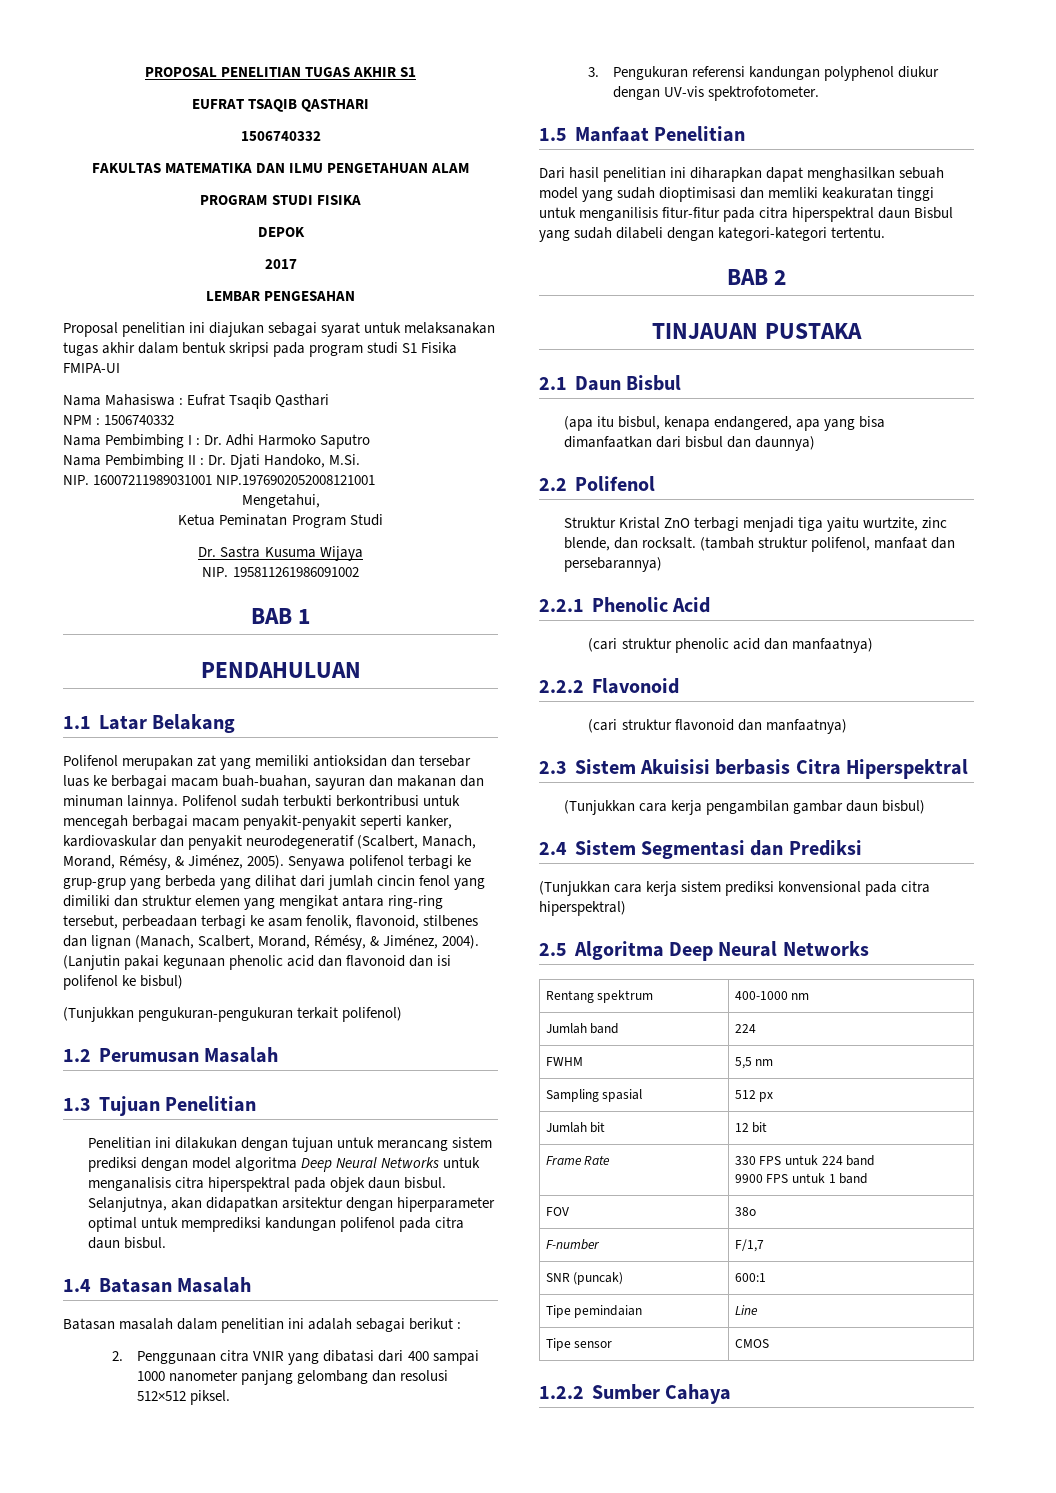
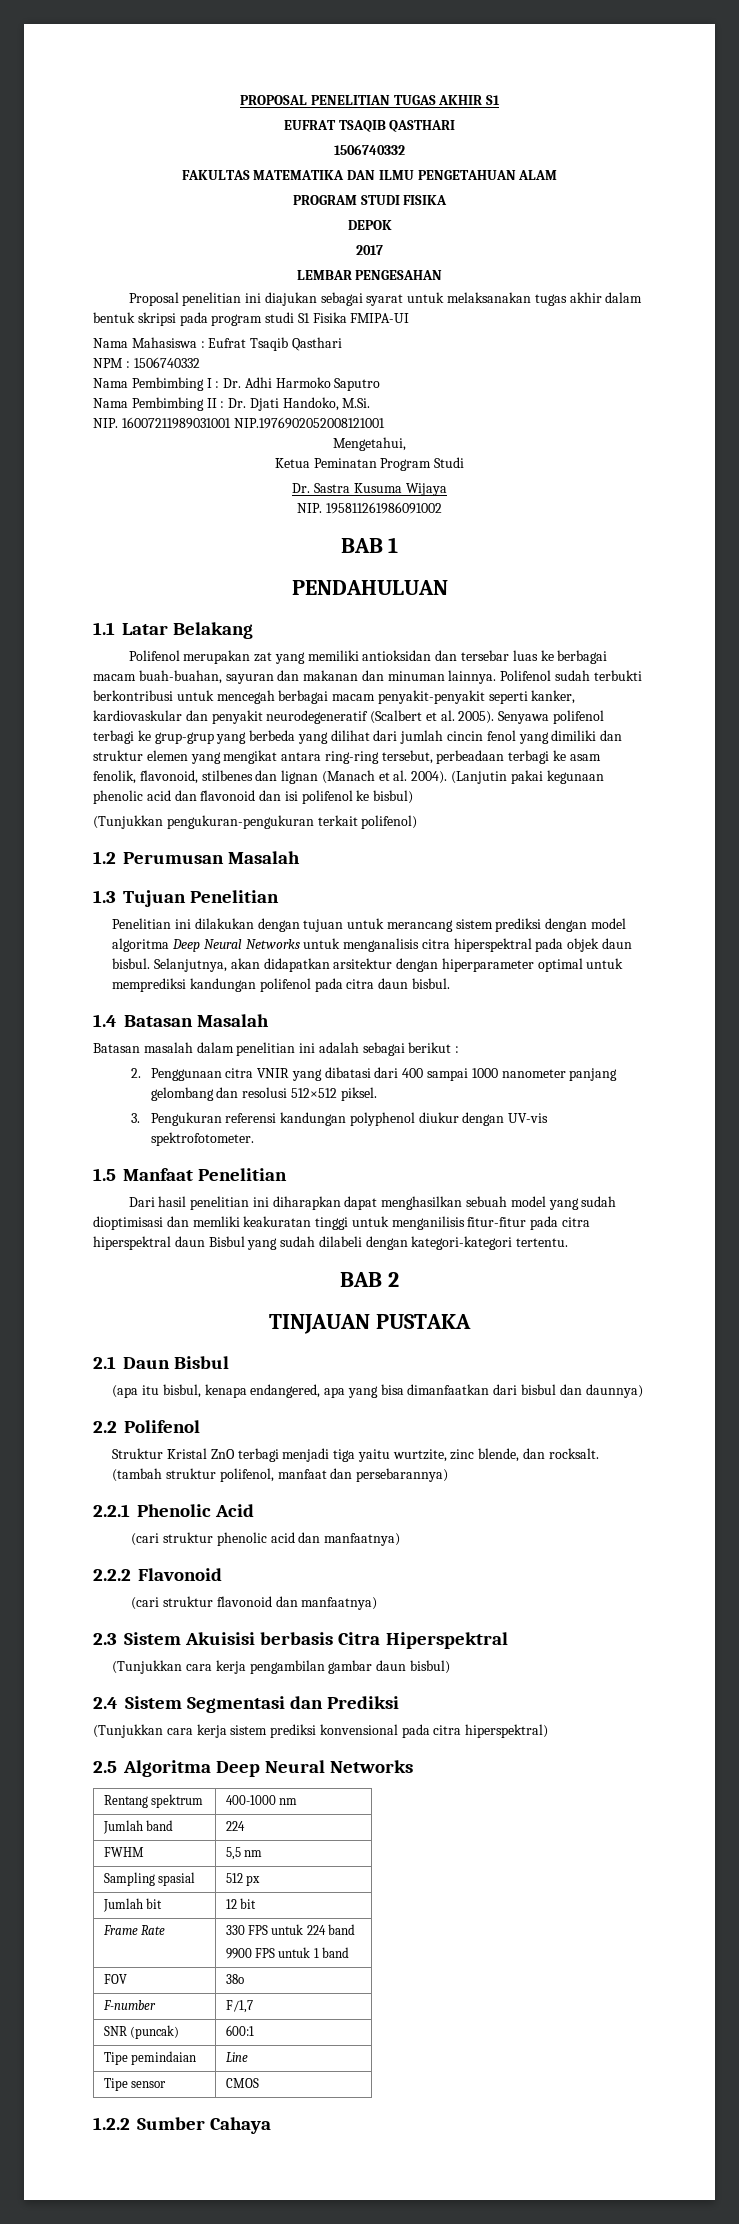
- Polifenol sudah terbukti berkontribusi untuk mencegah berbagai macam penyakit-penyakit seperti kanker, kardiovaskular dan penyakit neurodegeneratif (Scalbert, Manach, Morand, Rémésy, & Jiménez, 2005).
+ Polifenol sudah terbukti berkontribusi untuk mencegah berbagai macam penyakit-penyakit seperti kanker, kardiovaskular dan penyakit neurodegeneratif (Scalbert et al. 2005).
- Senyawa polifenol terbagi ke grup-grup yang berbeda yang dilihat dari jumlah cincin fenol yang dimiliki dan struktur elemen yang mengikat antara ring-ring tersebut, perbeadaan terbagi ke asam fenolik, flavonoid, stilbenes dan lignan (Manach, Scalbert, Morand, Rémésy, & Jiménez, 2004).
+ Senyawa polifenol terbagi ke grup-grup yang berbeda yang dilihat dari jumlah cincin fenol yang dimiliki dan struktur elemen yang mengikat antara ring-ring tersebut, perbeadaan terbagi ke asam fenolik, flavonoid, stilbenes dan lignan (Manach et al. 2004).

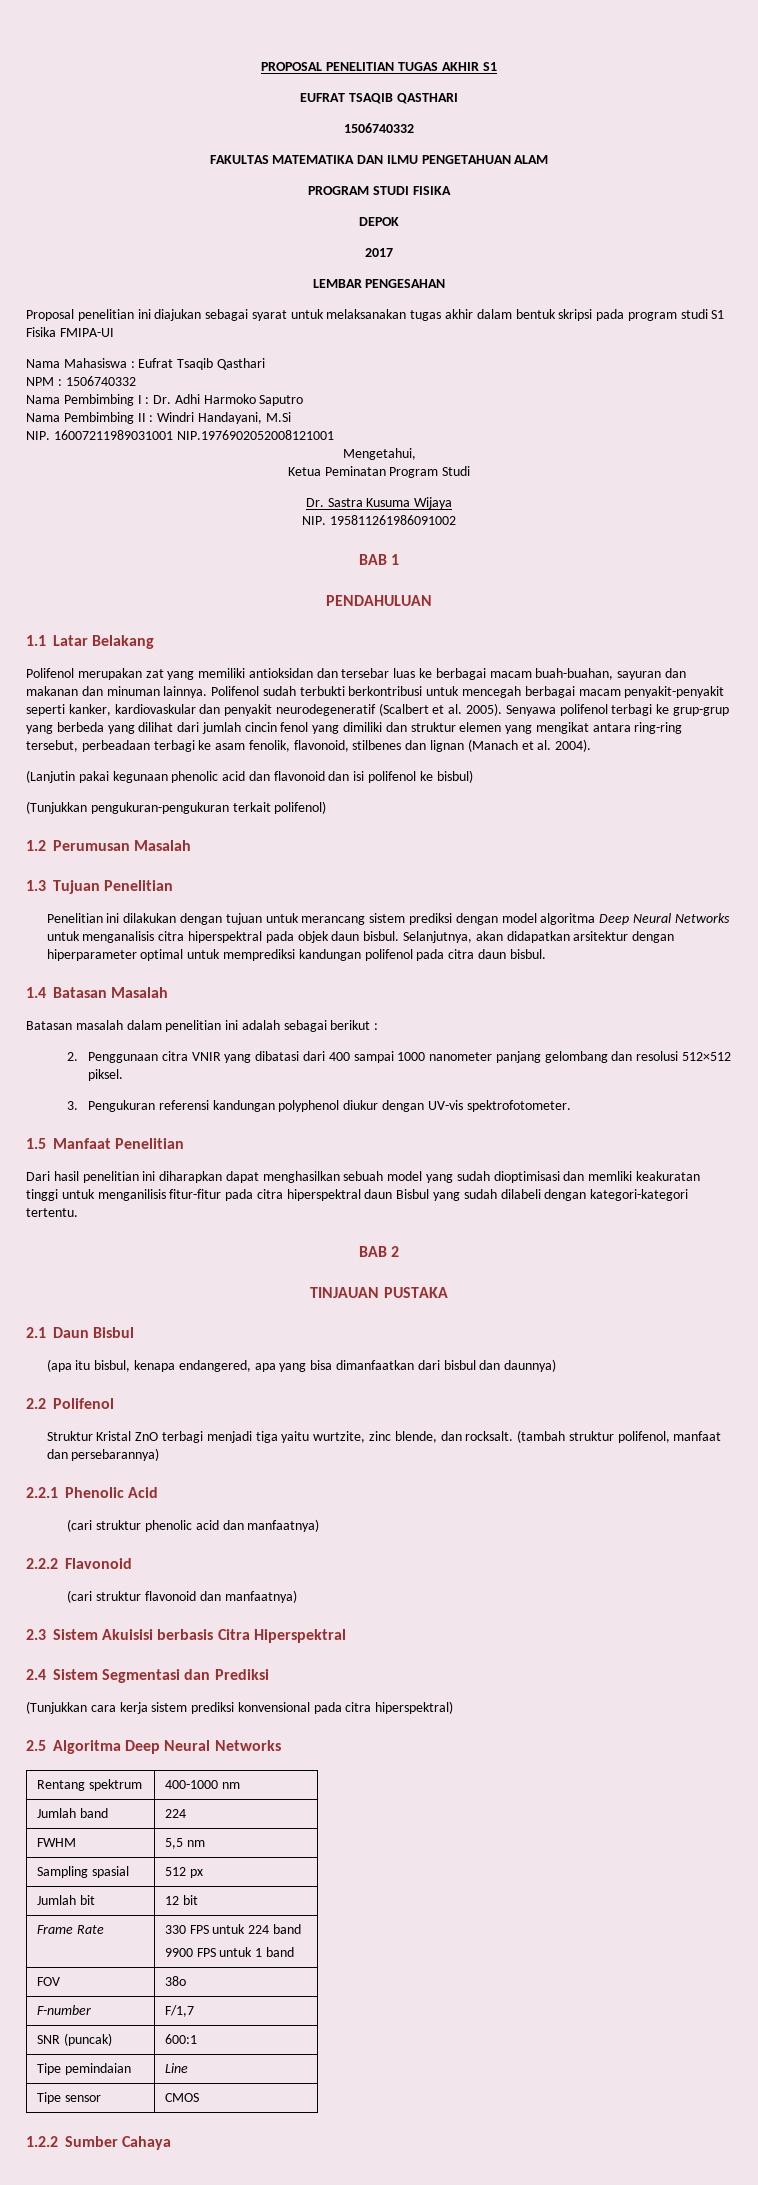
- Nama Pembimbing II : Dr. Djati Handoko, M.Si.
+ Nama Pembimbing II : Windri Handayani, M.Si
- Senyawa polifenol terbagi ke grup-grup yang berbeda yang dilihat dari jumlah cincin fenol yang dimiliki dan struktur elemen yang mengikat antara ring-ring tersebut, perbeadaan terbagi ke asam fenolik, flavonoid, stilbenes dan lignan (Manach et al. 2004). (Lanjutin pakai kegunaan phenolic acid dan flavonoid dan isi polifenol ke bisbul)
+ Senyawa polifenol terbagi ke grup-grup yang berbeda yang dilihat dari jumlah cincin fenol yang dimiliki dan struktur elemen yang mengikat antara ring-ring tersebut, perbeadaan terbagi ke asam fenolik, flavonoid, stilbenes dan lignan (Manach et al. 2004).
+ (Lanjutin pakai kegunaan phenolic acid dan flavonoid dan isi polifenol ke bisbul)
- (Tunjukkan cara kerja pengambilan gambar daun bisbul)

